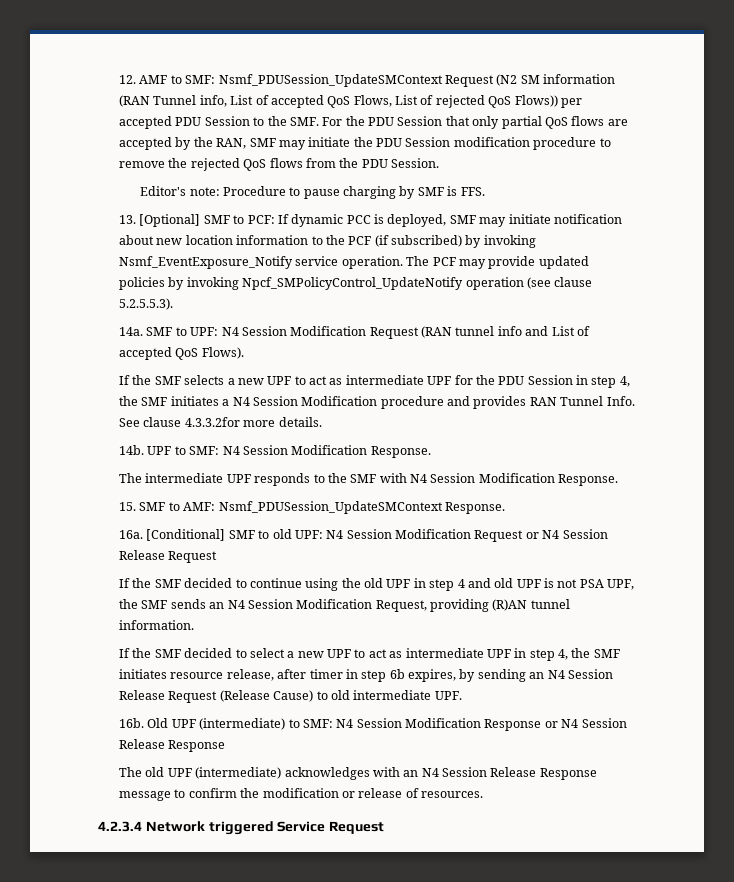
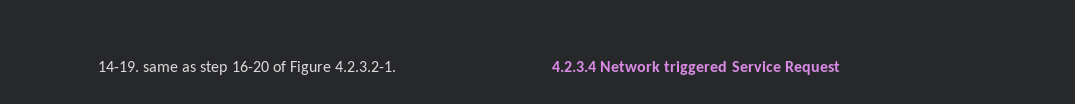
- 12. AMF to SMF: Nsmf_PDUSession_UpdateSMContext Request (N2 SM information (RAN Tunnel info, List of accepted QoS Flows, List of rejected QoS Flows)) per accepted PDU Session to the SMF. For the PDU Session that only partial QoS flows are accepted by the RAN, SMF may initiate the PDU Session modification procedure to remove the rejected QoS flows from the PDU Session.
- Editor's note: Procedure to pause charging by SMF is FFS.
- 13. [Optional] SMF to PCF: If dynamic PCC is deployed, SMF may initiate notification about new location information to the PCF (if subscribed) by invoking Nsmf_EventExposure_Notify service operation. The PCF may provide updated policies by invoking Npcf_SMPolicyControl_UpdateNotify operation (see clause 5.2.5.5.3).
- 14a. SMF to UPF: N4 Session Modification Request (RAN tunnel info and List of accepted QoS Flows).
- If the SMF selects a new UPF to act as intermediate UPF for the PDU Session in step 4, the SMF initiates a N4 Session Modification procedure and provides RAN Tunnel Info. See clause 4.3.3.2for more details.
- 14b. UPF to SMF: N4 Session Modification Response.
- The intermediate UPF responds to the SMF with N4 Session Modification Response.
- 15. SMF to AMF: Nsmf_PDUSession_UpdateSMContext Response.
- 16a. [Conditional] SMF to old UPF: N4 Session Modification Request or N4 Session Release Request
- If the SMF decided to continue using the old UPF in step 4 and old UPF is not PSA UPF, the SMF sends an N4 Session Modification Request, providing (R)AN tunnel information.
- If the SMF decided to select a new UPF to act as intermediate UPF in step 4, the SMF initiates resource release, after timer in step 6b expires, by sending an N4 Session Release Request (Release Cause) to old intermediate UPF.
- 16b. Old UPF (intermediate) to SMF: N4 Session Modification Response or N4 Session Release Response
- The old UPF (intermediate) acknowledges with an N4 Session Release Response message to confirm the modification or release of resources.
+ 14-19. same as step 16-20 of Figure 4.2.3.2-1.

